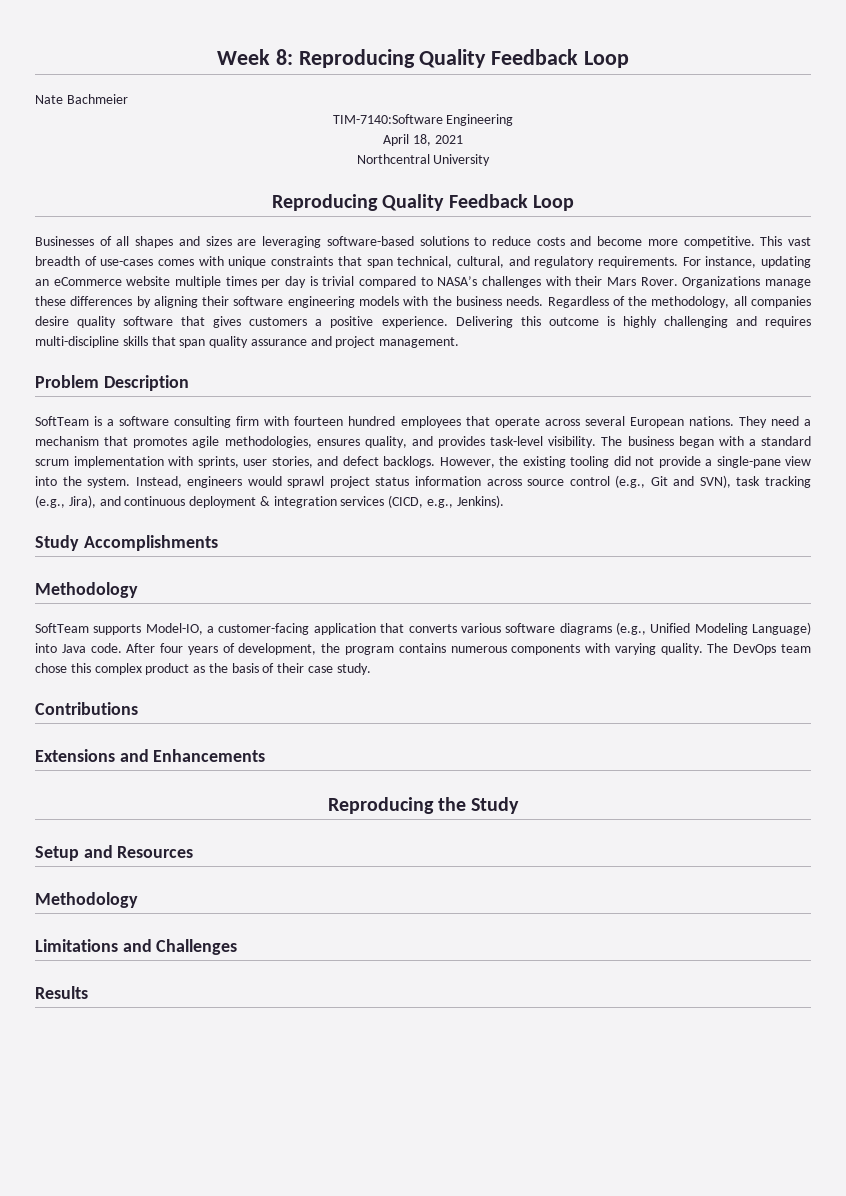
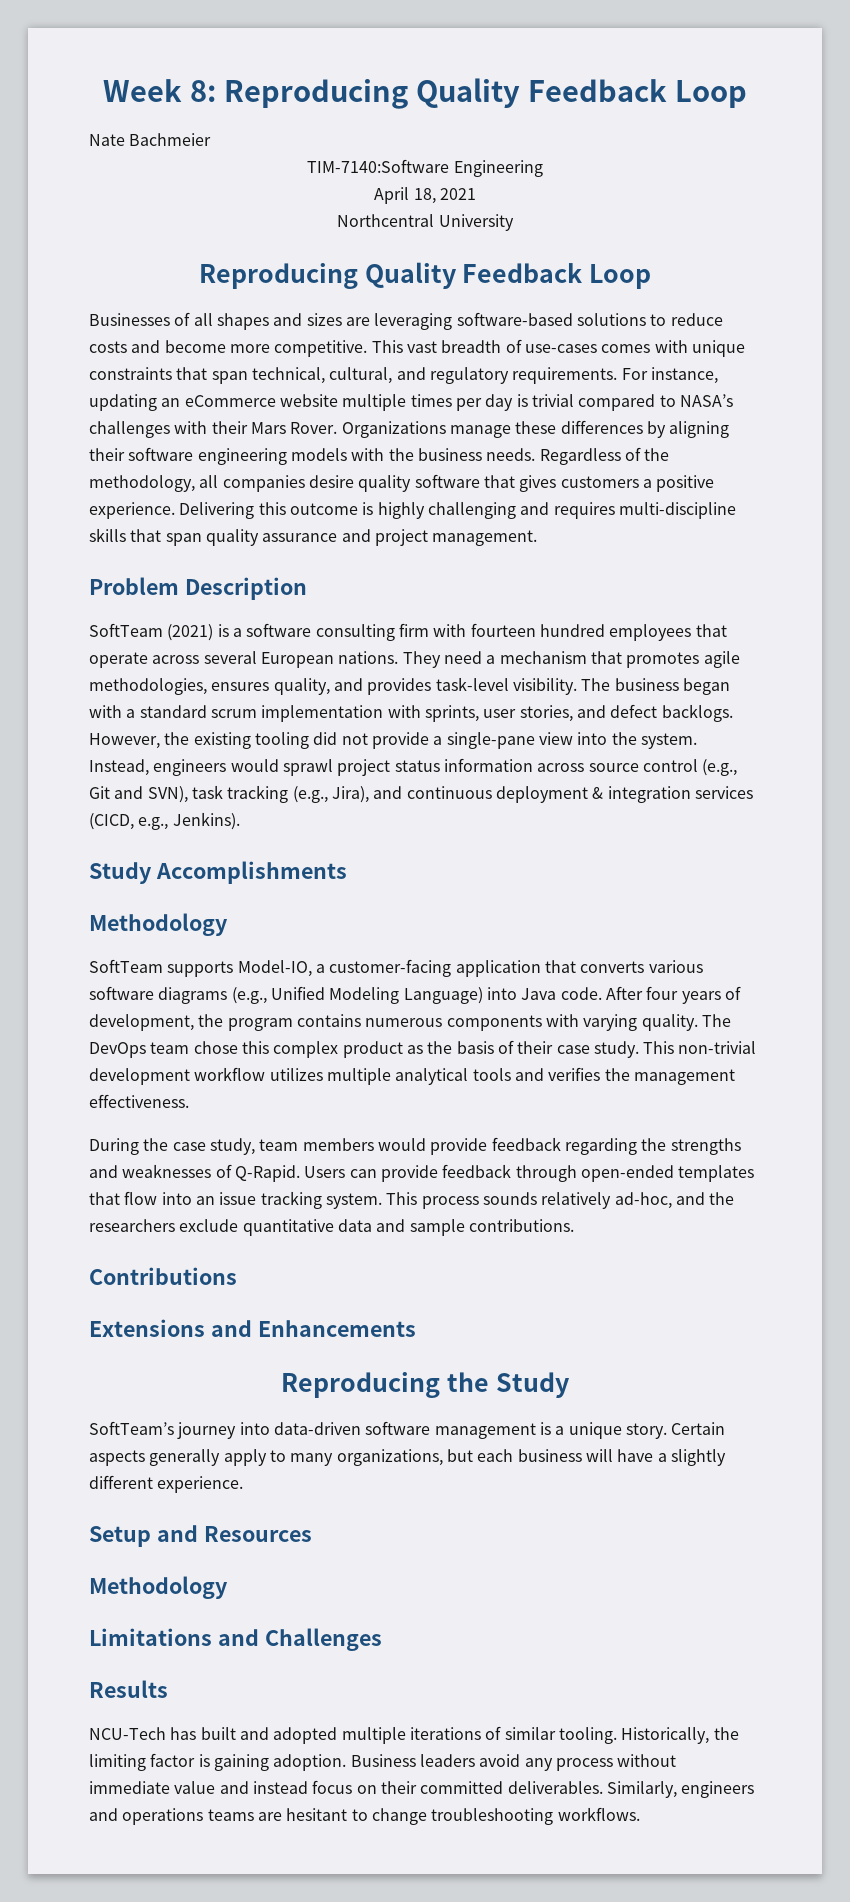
- SoftTeam is a software consulting firm with fourteen hundred employees that operate across several European nations.
+ SoftTeam (2021) is a software consulting firm with fourteen hundred employees that operate across several European nations.
+ This non-trivial development workflow utilizes multiple analytical tools and verifies the management effectiveness.
+ During the case study, team members would provide feedback regarding the strengths and weaknesses of Q-Rapid. Users can provide feedback through open-ended templates that flow into an issue tracking system. This process sounds relatively ad-hoc, and the researchers exclude quantitative data and sample contributions.
+ SoftTeam’s journey into data-driven software management is a unique story. Certain aspects generally apply to many organizations, but each business will have a slightly different experience.
+ NCU-Tech has built and adopted multiple iterations of similar tooling. Historically, the limiting factor is gaining adoption. Business leaders avoid any process without immediate value and instead focus on their committed deliverables. Similarly, engineers and operations teams are hesitant to change troubleshooting workflows.

